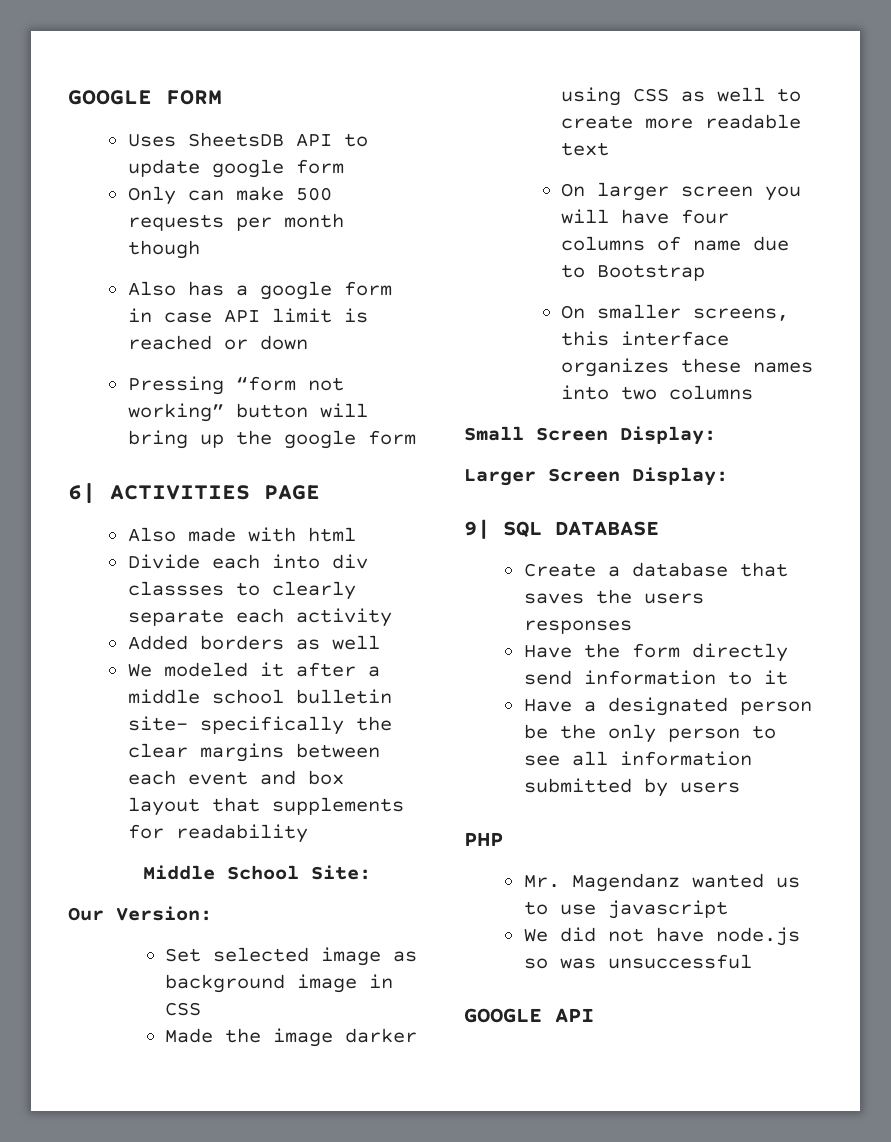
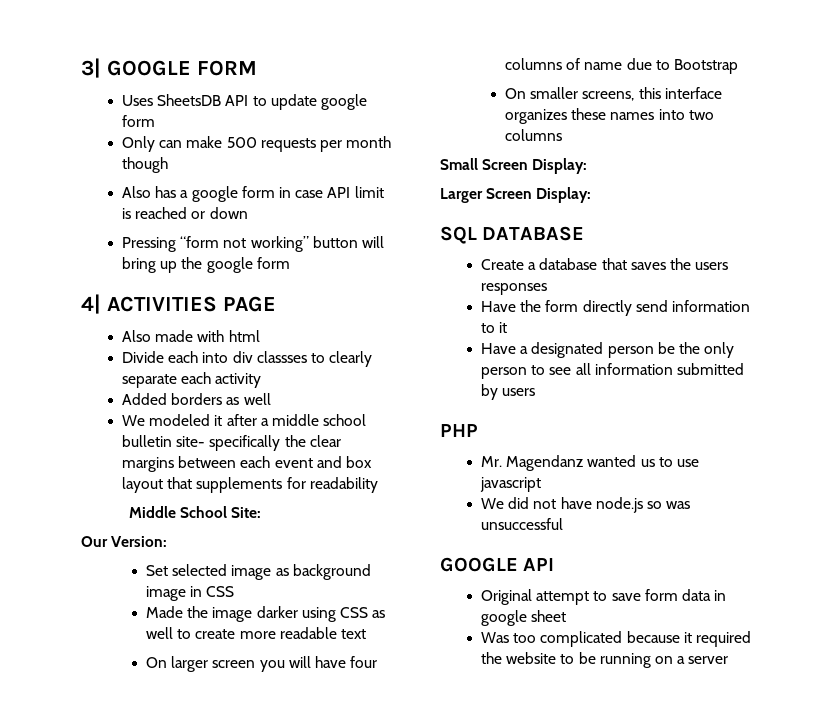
- GOOGLE FORM
+ 3| GOOGLE FORM
- 6| ACTIVITIES PAGE
+ 4| ACTIVITIES PAGE
- 9| SQL DATABASE
+ SQL DATABASE
+ Original attempt to save form data in google sheet
+ Was too complicated because it required the website to be running on a server

